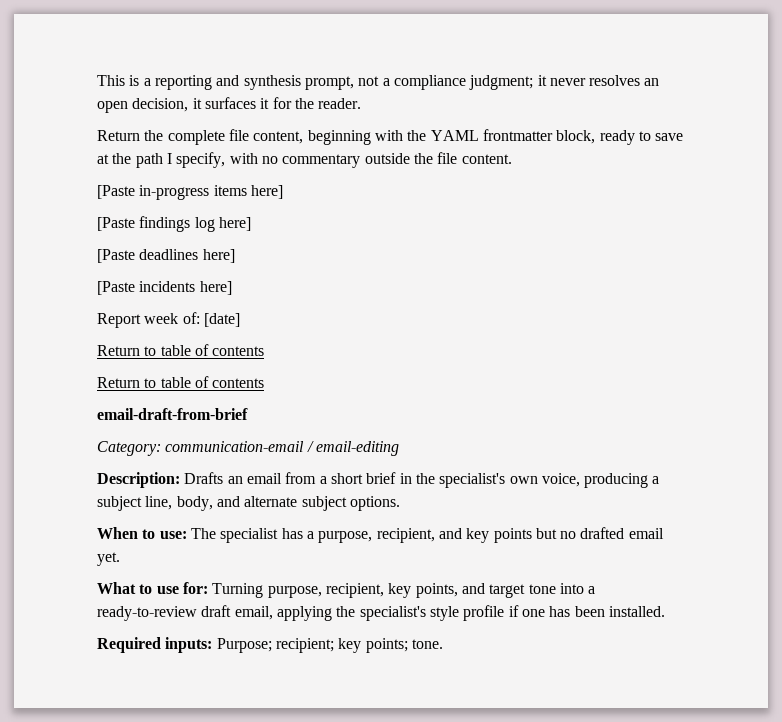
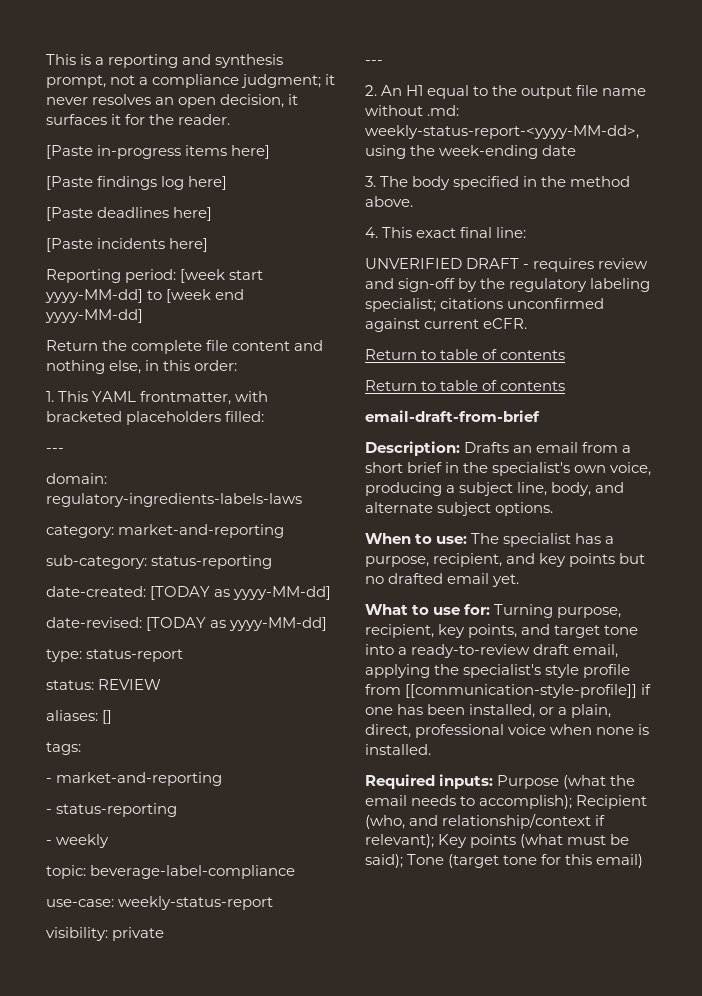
- Return the complete file content, beginning with the YAML frontmatter block, ready to save at the path I specify, with no commentary outside the file content.
- Report week of: [date]
+ Reporting period: [week start yyyy-MM-dd] to [week end yyyy-MM-dd]
+ Return the complete file content and nothing else, in this order:
+ 1. This YAML frontmatter, with bracketed placeholders filled:
+ ---
+ domain: regulatory-ingredients-labels-laws
+ category: market-and-reporting
+ sub-category: status-reporting
+ date-created: [TODAY as yyyy-MM-dd]
+ date-revised: [TODAY as yyyy-MM-dd]
+ type: status-report
+ status: REVIEW
+ aliases: []
+ tags:
+ - market-and-reporting
+ - status-reporting
+ - weekly
+ topic: beverage-label-compliance
+ use-case: weekly-status-report
+ visibility: private
+ ---
+ 2. An H1 equal to the output file name without .md: weekly-status-report-<yyyy-MM-dd>, using the week-ending date
+ 3. The body specified in the method above.
+ 4. This exact final line:
+ UNVERIFIED DRAFT - requires review and sign-off by the regulatory labeling specialist; citations unconfirmed against current eCFR.
- Category: communication-email / email-editing
- What to use for: Turning purpose, recipient, key points, and target tone into a ready-to-review draft email, applying the specialist's style profile if one has been installed.
- Required inputs: Purpose; recipient; key points; tone.
+ What to use for: Turning purpose, recipient, key points, and target tone into a ready-to-review draft email, applying the specialist's style profile from [[communication-style-profile]] if one has been installed, or a plain, direct, professional voice when none is installed.
+ Required inputs: Purpose (what the email needs to accomplish); Recipient (who, and relationship/context if relevant); Key points (what must be said); Tone (target tone for this email)

